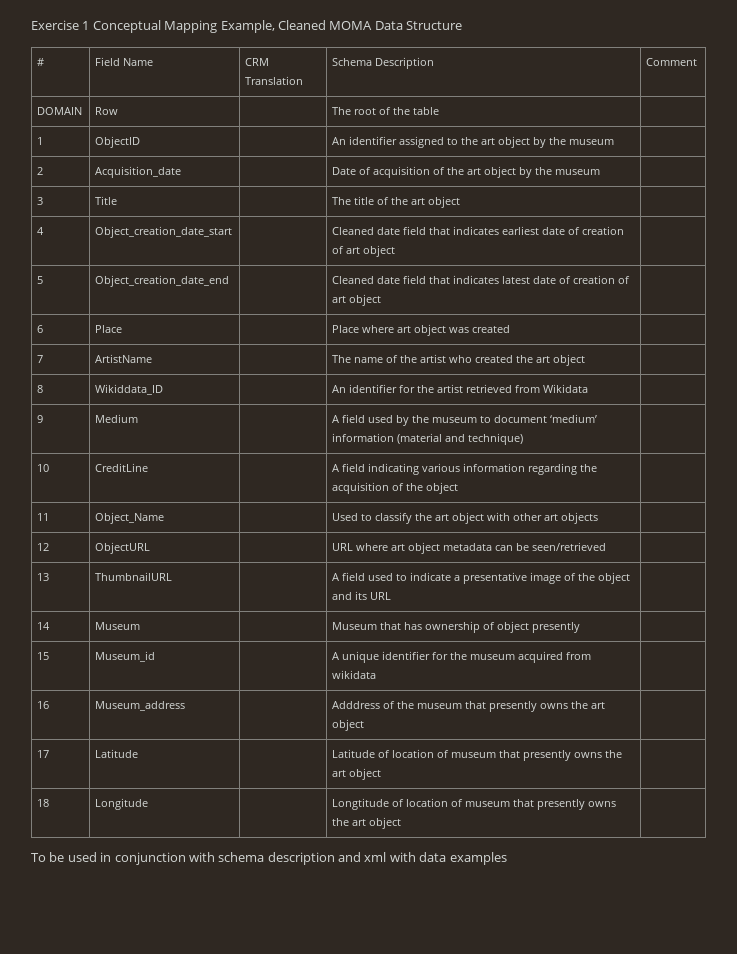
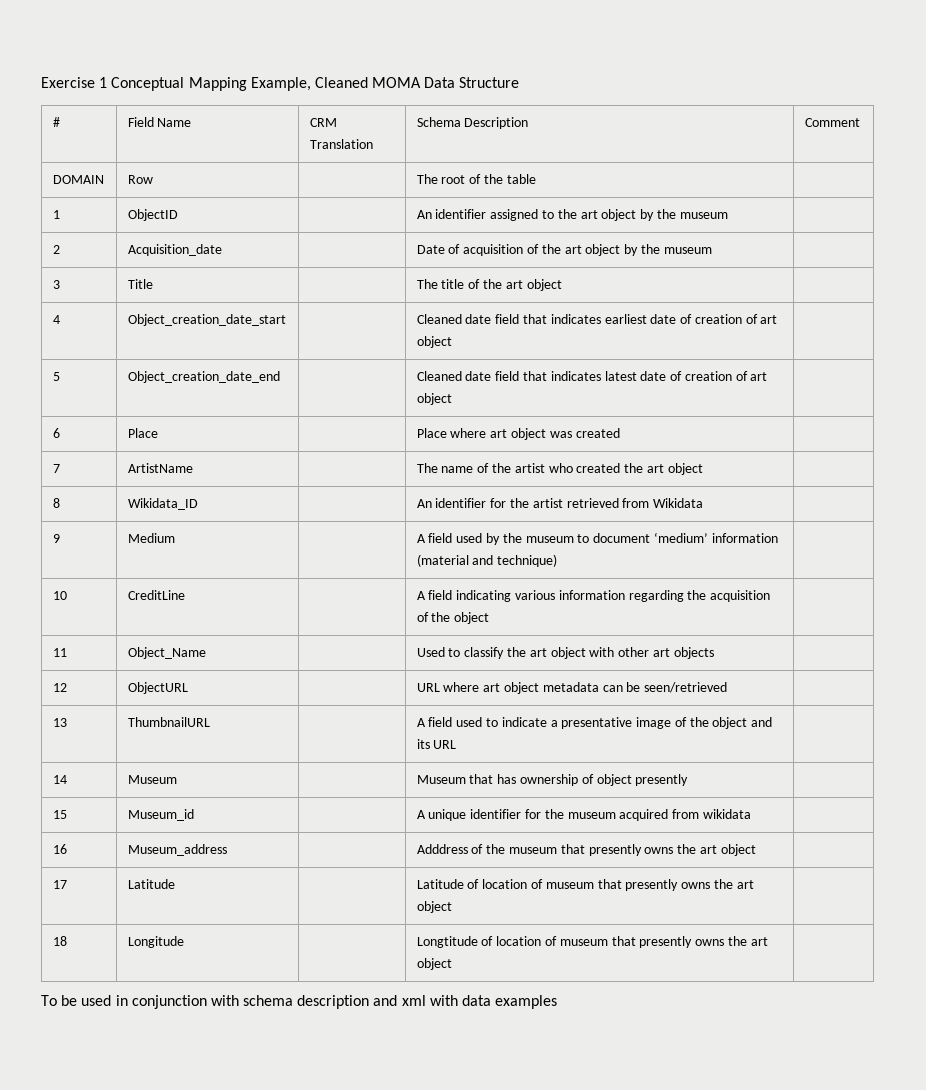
- 8 | Wikiddata_ID | | An identifier for the artist retrieved from Wikidata |
+ 8 | Wikidata_ID | | An identifier for the artist retrieved from Wikidata |

